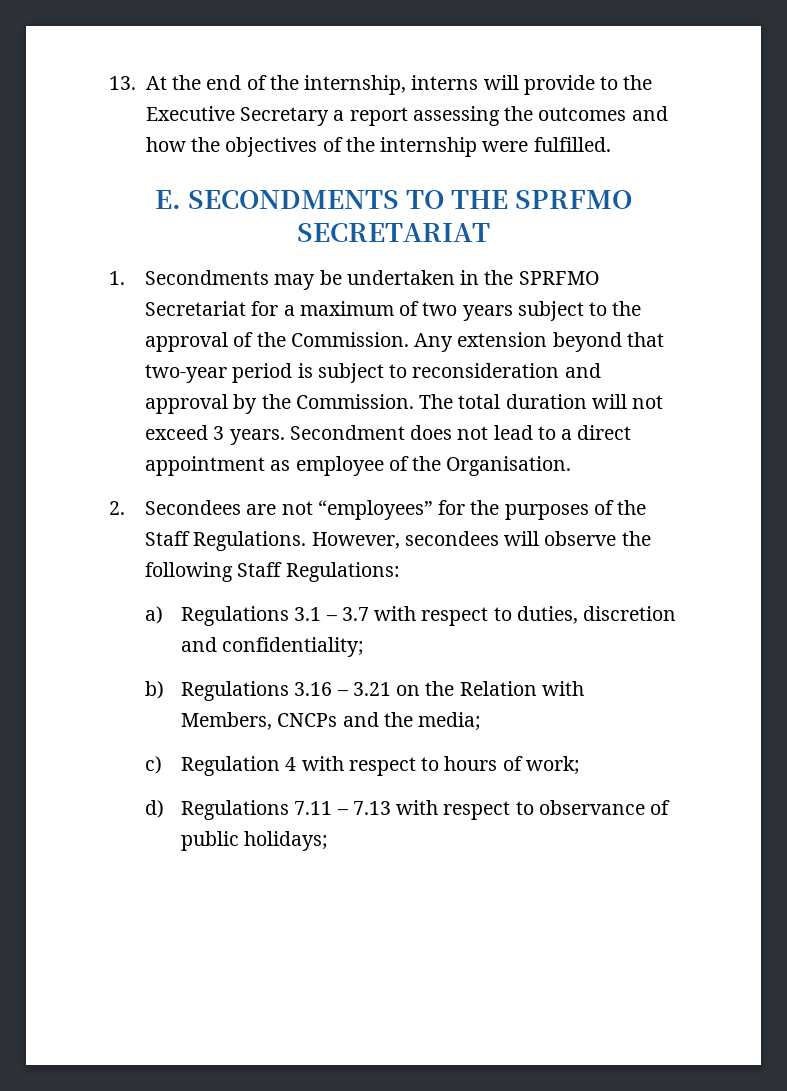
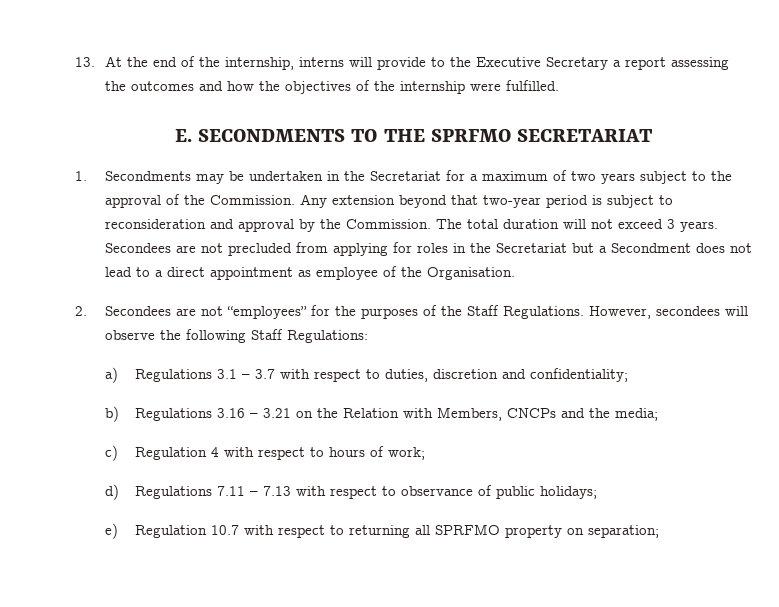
- 1. Secondments may be undertaken in the SPRFMO Secretariat for a maximum of two years subject to the approval of the Commission.
+ 1. Secondments may be undertaken in the Secretariat for a maximum of two years subject to the approval of the Commission.
- Secondment does not lead to a direct appointment as employee of the Organisation.
+ Secondees are not precluded from applying for roles in the Secretariat but a Secondment does not lead to a direct appointment as employee of the Organisation.
+ e) Regulation 10.7 with respect to returning all SPRFMO property on separation;

